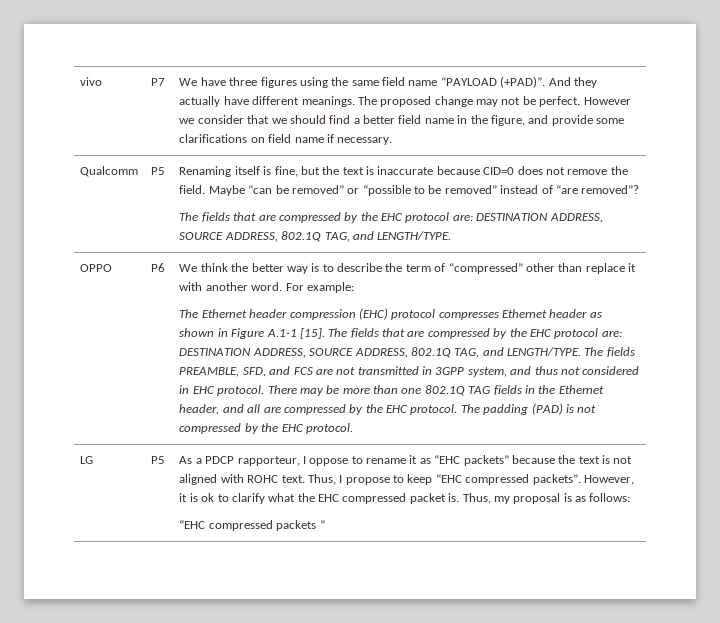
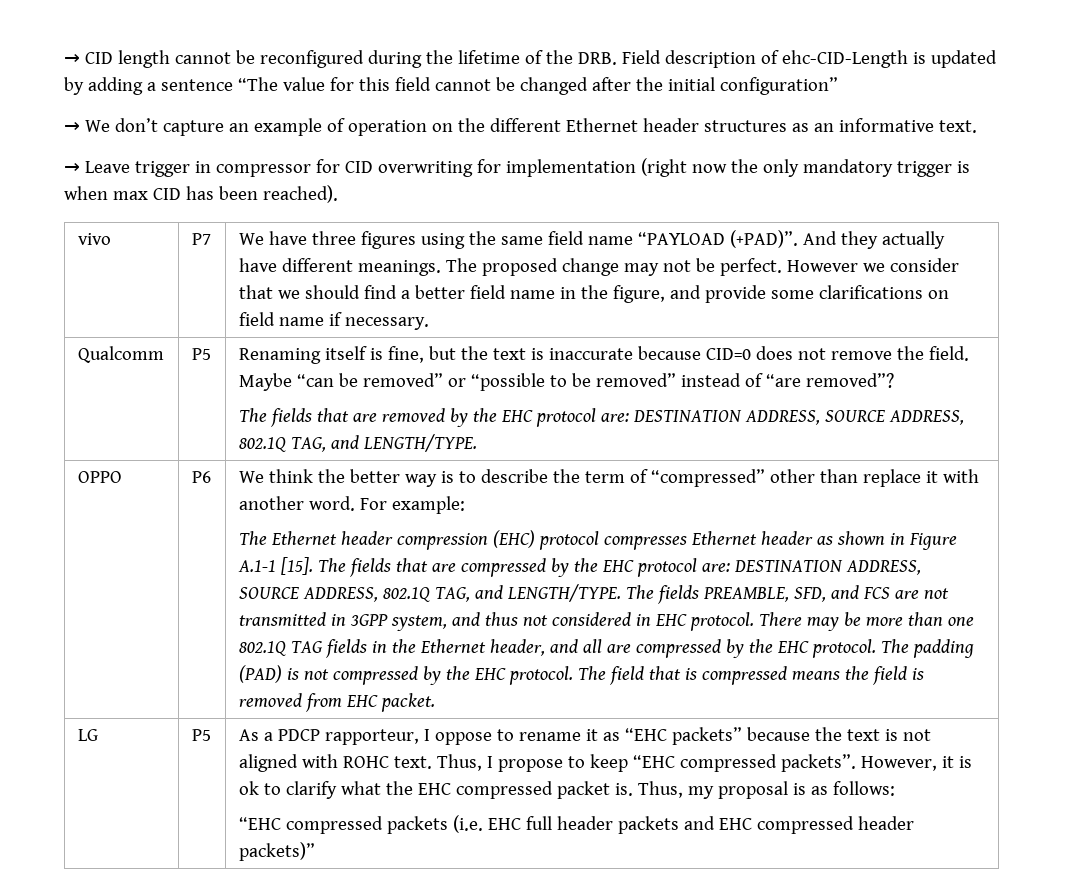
+ → CID length cannot be reconfigured during the lifetime of the DRB. Field description of ehc-CID-Length is updated by adding a sentence “The value for this field cannot be changed after the initial configuration”
+ → We don’t capture an example of operation on the different Ethernet header structures as an informative text.
+ → Leave trigger in compressor for CID overwriting for implementation (right now the only mandatory trigger is when max CID has been reached).
  Maybe “can be removed” or “possible to be removed” instead of “are removed”?
- The fields that are compressed by the EHC protocol are: DESTINATION ADDRESS, SOURCE ADDRESS, 802.1Q TAG, and LENGTH/TYPE.
+ The fields that are removed by the EHC protocol are: DESTINATION ADDRESS, SOURCE ADDRESS, 802.1Q TAG, and LENGTH/TYPE.
+ The field that is compressed means the field is removed from EHC packet.
- “EHC compressed packets ”
+ “EHC compressed packets (i.e. EHC full header packets and EHC compressed header packets)”

